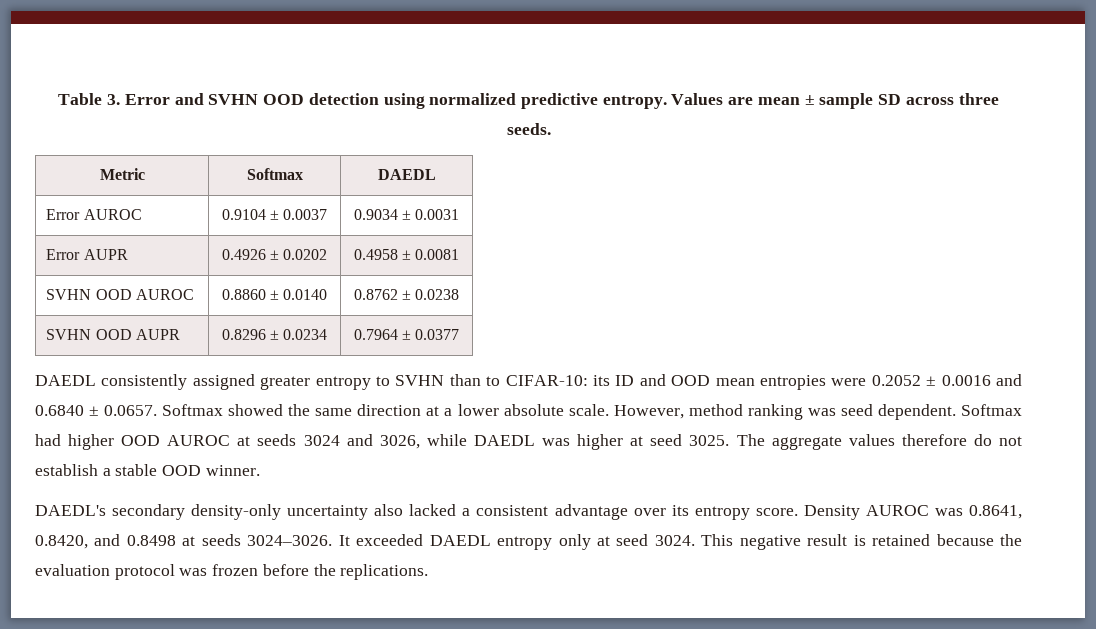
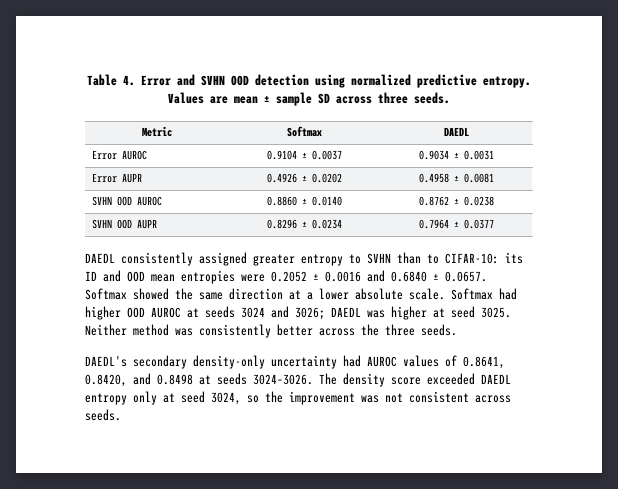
- Table 3. Error and SVHN OOD detection using normalized predictive entropy.
+ Table 4. Error and SVHN OOD detection using normalized predictive entropy.
- However, method ranking was seed dependent.
- Softmax had higher OOD AUROC at seeds 3024 and 3026, while DAEDL was higher at seed 3025.
+ Softmax had higher OOD AUROC at seeds 3024 and 3026; DAEDL was higher at seed 3025.
- The aggregate values therefore do not establish a stable OOD winner.
- DAEDL's secondary density-only uncertainty also lacked a consistent advantage over its entropy score. Density AUROC was 0.8641, 0.8420, and 0.8498 at seeds 3024–3026.
+ Neither method was consistently better across the three seeds.
+ DAEDL's secondary density-only uncertainty had AUROC values of 0.8641, 0.8420, and 0.8498 at seeds 3024–3026.
- It exceeded DAEDL entropy only at seed 3024. This negative result is retained because the evaluation protocol was frozen before the replications.
+ The density score exceeded DAEDL entropy only at seed 3024, so the improvement was not consistent across seeds.

